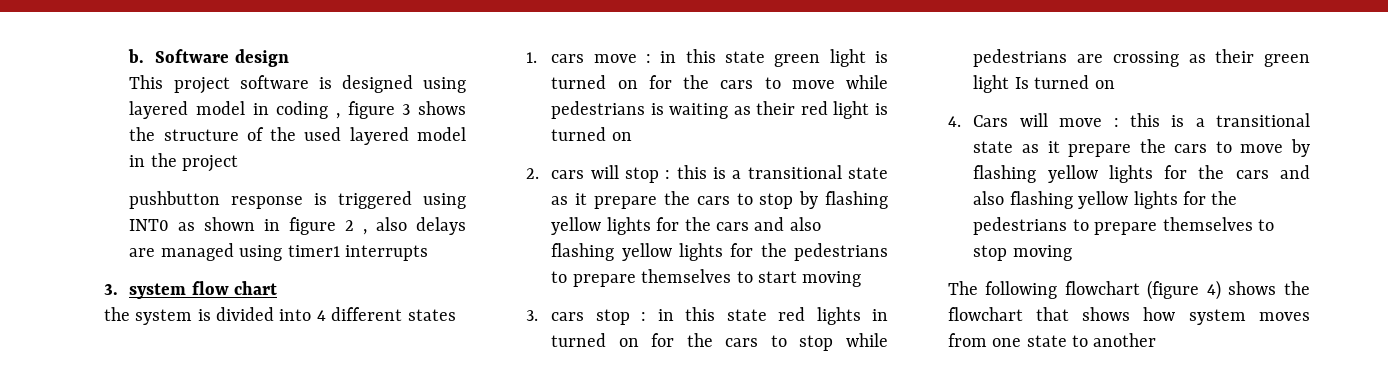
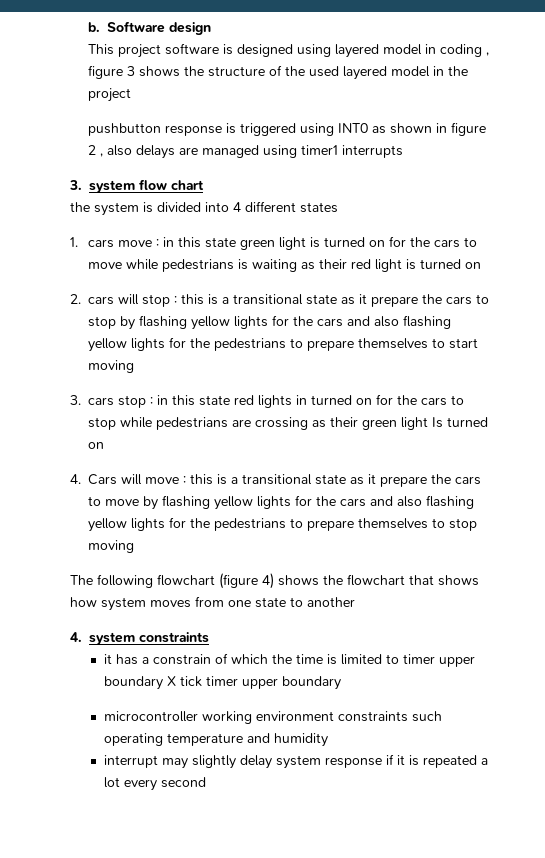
+ 4. system constraints
+ it has a constrain of which the time is limited to timer upper boundary X tick timer upper boundary
+ microcontroller working environment constraints such operating temperature and humidity
+ interrupt may slightly delay system response if it is repeated a lot every second

